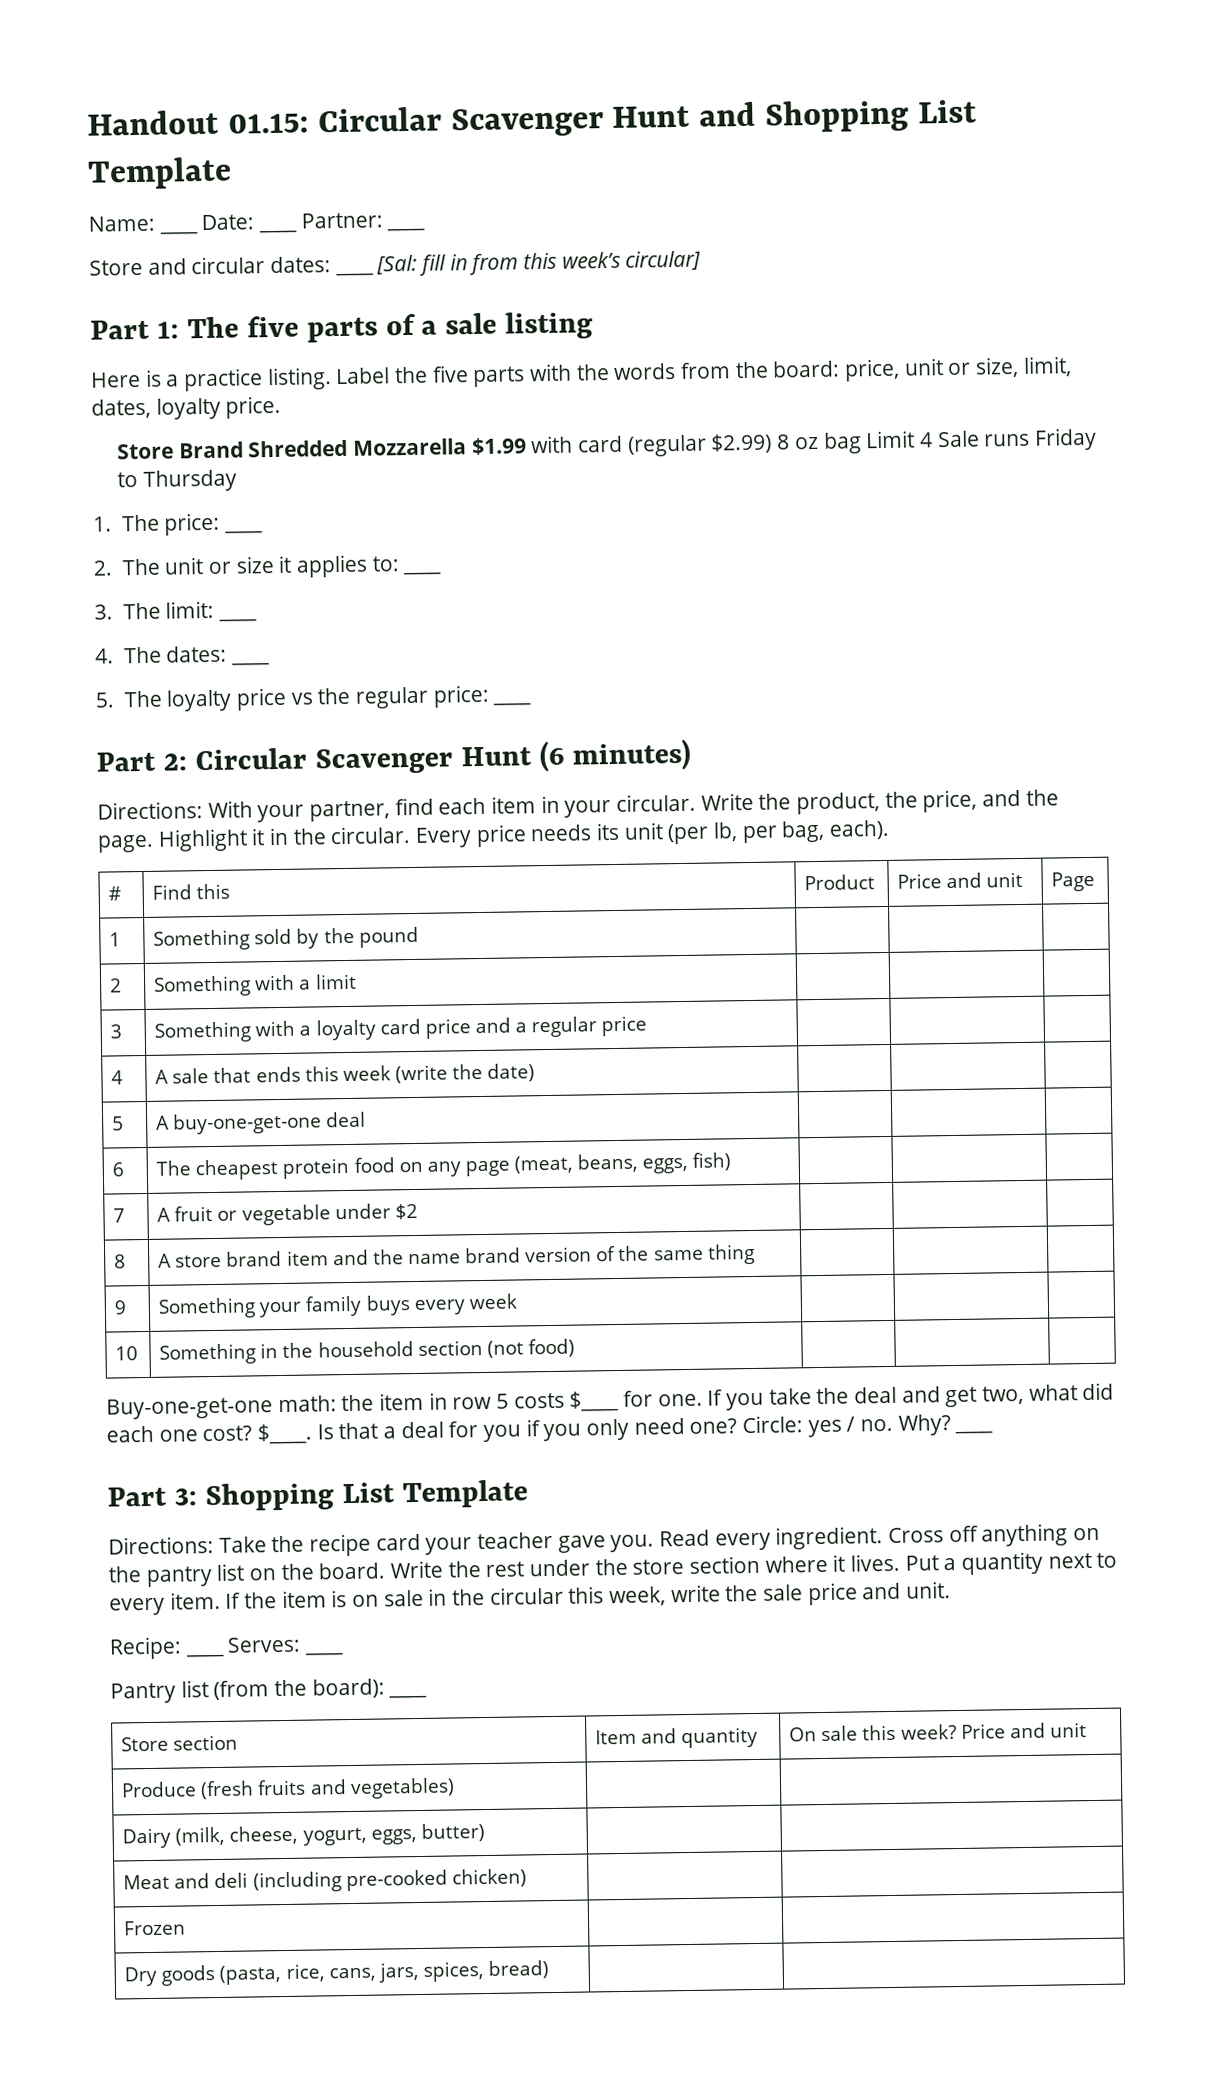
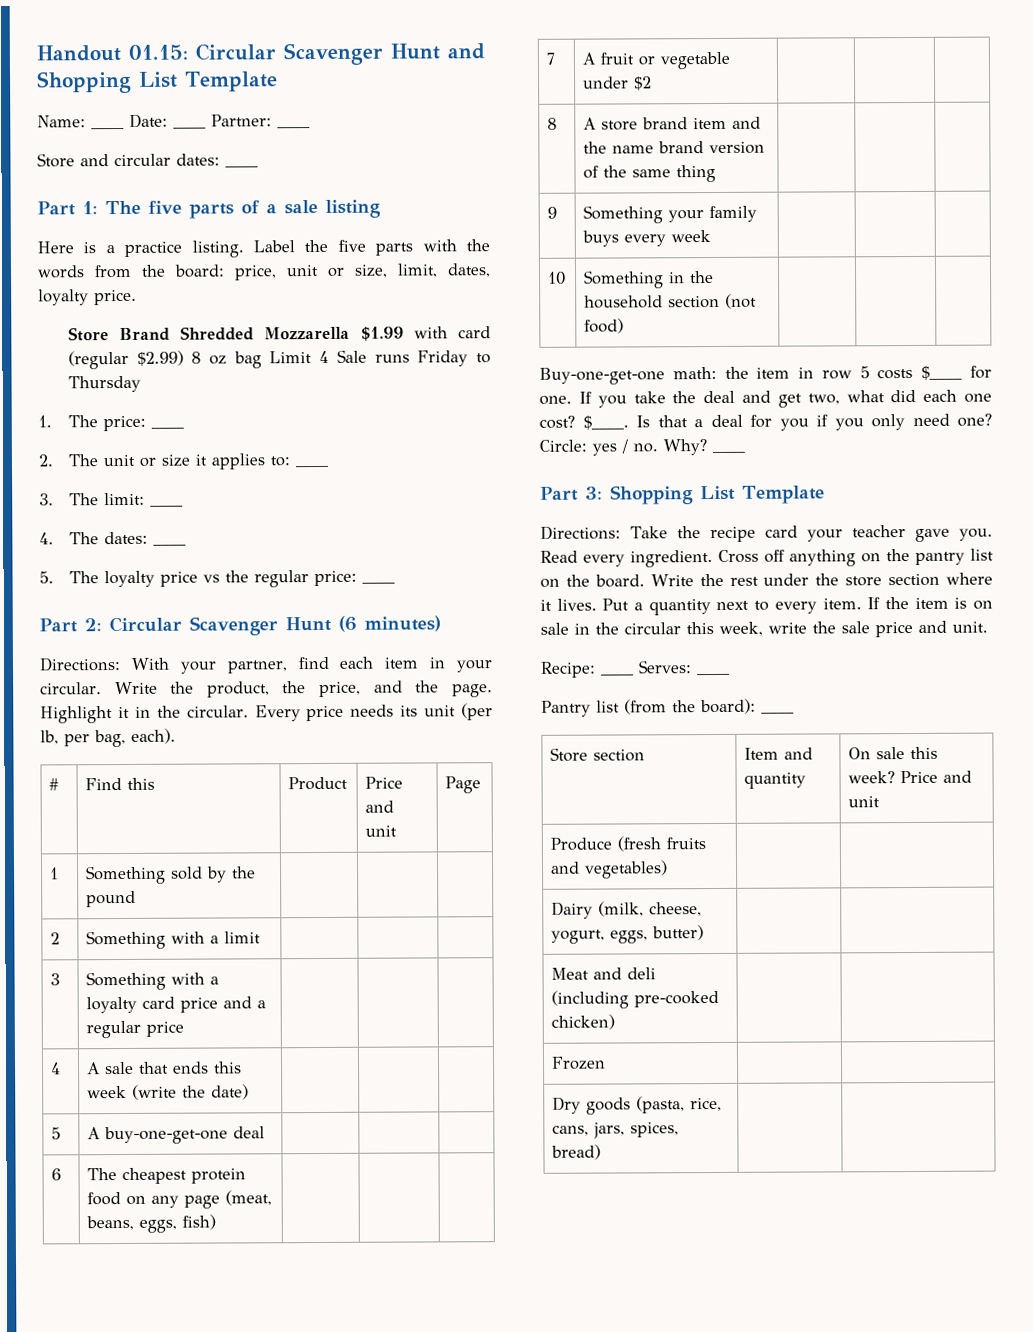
- Store and circular dates: ____ [Sal: fill in from this week’s circular]
+ Store and circular dates: ____

